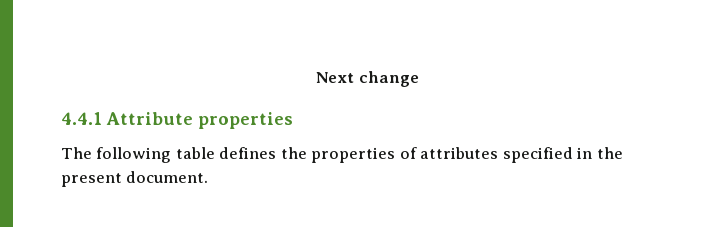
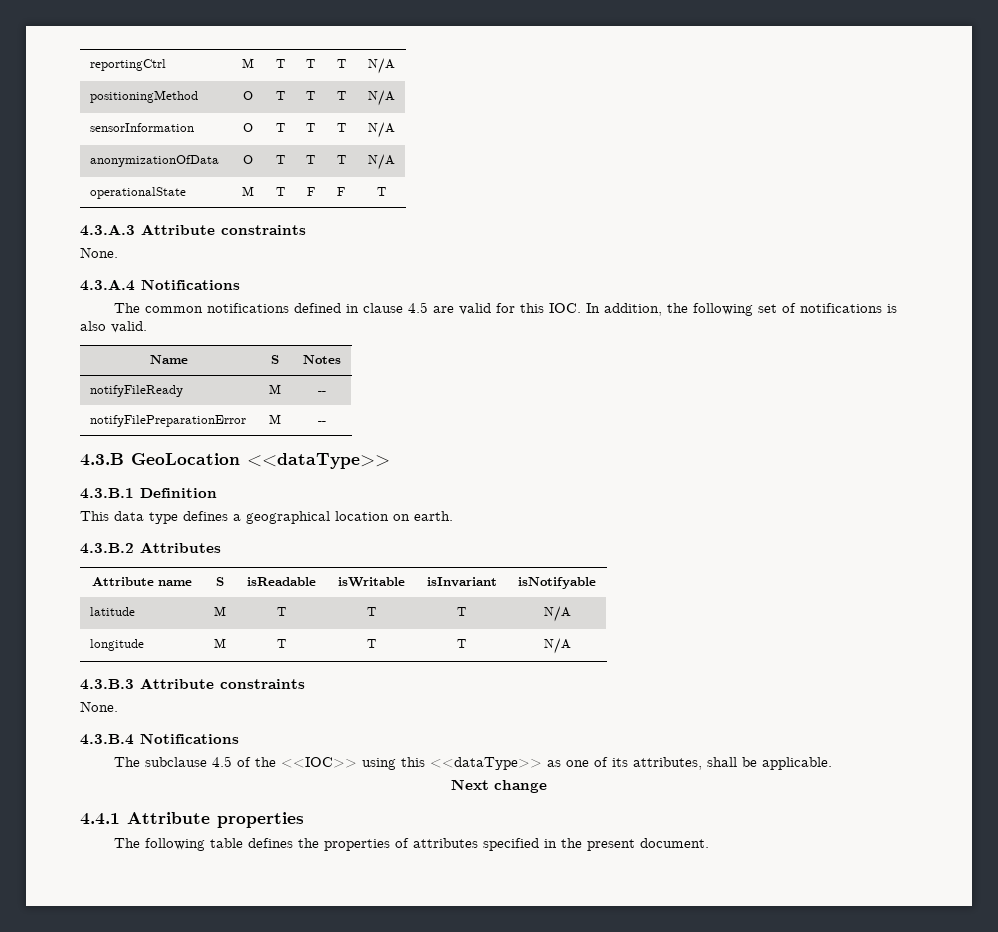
+ reportingCtrl | M | T | T | T | N/A
+ positioningMethod | O | T | T | T | N/A
+ sensorInformation | O | T | T | T | N/A
+ anonymizationOfData | O | T | T | T | N/A
+ operationalState | M | T | F | F | T
+ 4.3.A.3 Attribute constraints
+ None.
+ 4.3.A.4 Notifications
+ The common notifications defined in clause 4.5 are valid for this IOC. In addition, the following set of notifications is also valid.
+ Name | S | Notes
+ notifyFileReady | M | --
+ notifyFilePreparationError | M | --
+ 4.3.B GeoLocation <<dataType>>
+ 4.3.B.1 Definition
+ This data type defines a geographical location on earth.
+ 4.3.B.2 Attributes
+ Attribute name | S | isReadable | isWritable | isInvariant | isNotifyable
+ latitude | M | T | T | T | N/A
+ longitude | M | T | T | T | N/A
+ 4.3.B.3 Attribute constraints
+ None.
+ 4.3.B.4 Notifications
+ The subclause 4.5 of the <<IOC>> using this <<dataType>> as one of its attributes, shall be applicable.

